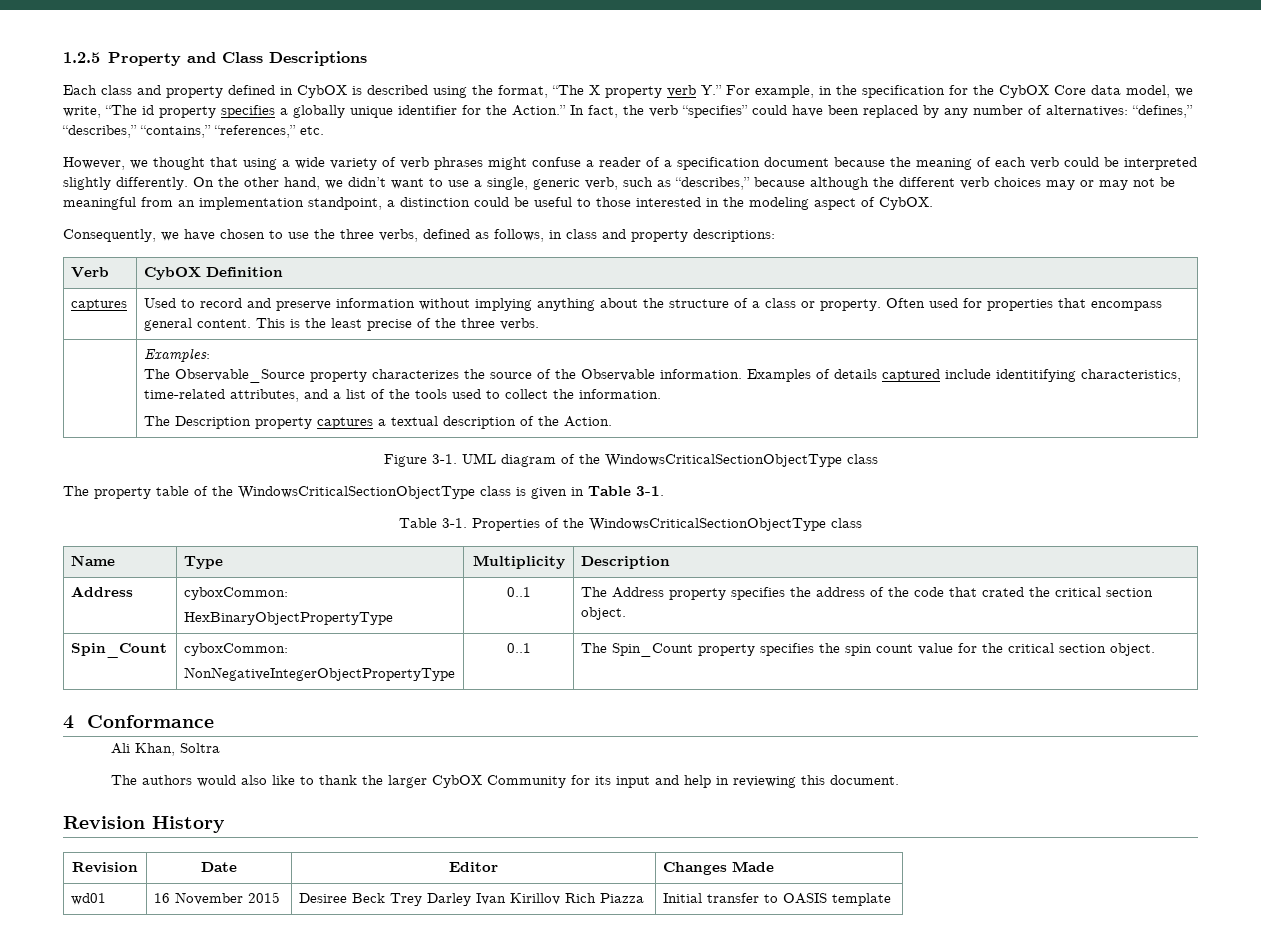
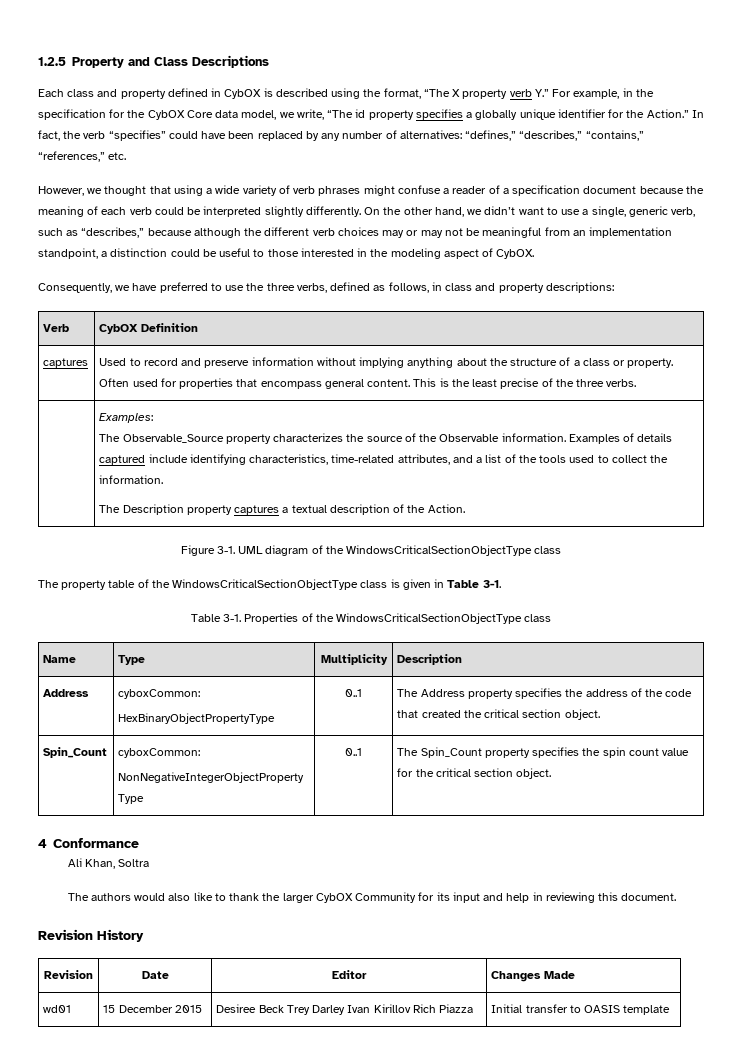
- Consequently, we have chosen to use the three verbs, defined as follows, in class and property descriptions:
+ Consequently, we have preferred to use the three verbs, defined as follows, in class and property descriptions:
- Examples of details captured include identitifying characteristics, time-related attributes, and a list of the tools used to collect the information.
+ Examples of details captured include identifying characteristics, time-related attributes, and a list of the tools used to collect the information.
  Address | cyboxCommon:
- HexBinaryObjectPropertyType | 0..1 | The Address property specifies the address of the code that crated the critical section object.
+ HexBinaryObjectPropertyType | 0..1 | The Address property specifies the address of the code that created the critical section object.
- wd01 | 16 November 2015 | Desiree Beck Trey Darley Ivan Kirillov Rich Piazza | Initial transfer to OASIS template
+ wd01 | 15 December 2015 | Desiree Beck Trey Darley Ivan Kirillov Rich Piazza | Initial transfer to OASIS template

